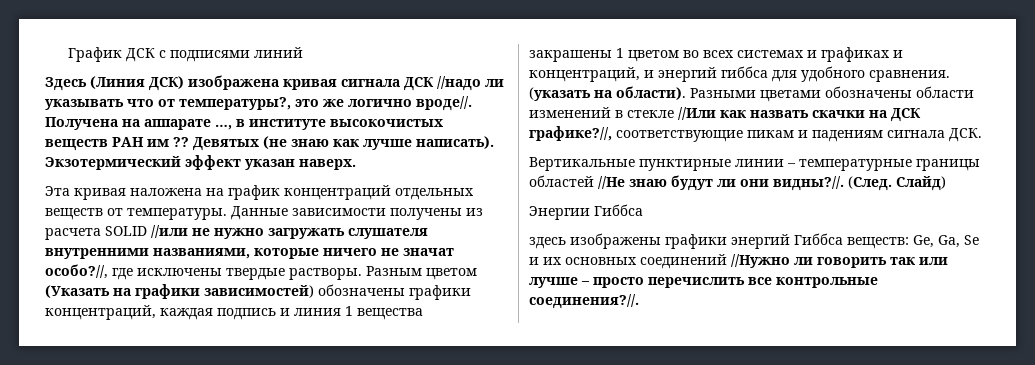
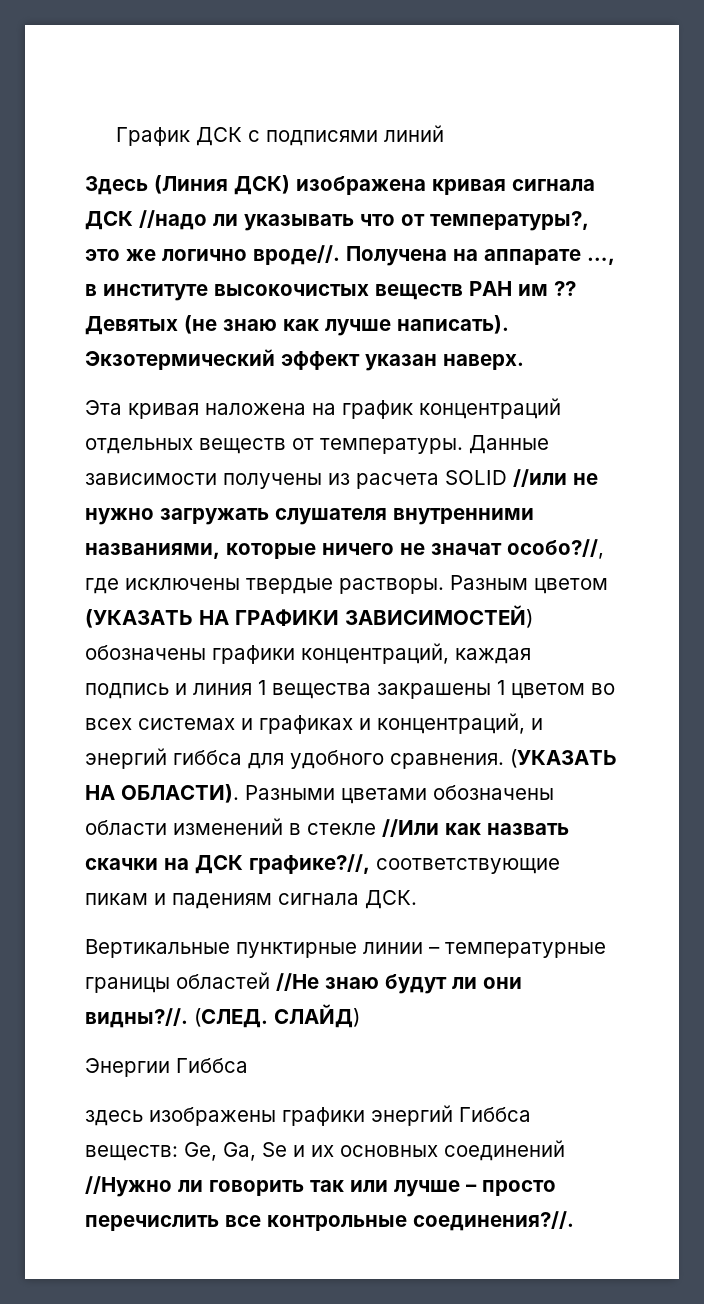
- Разным цветом (Указать на графики зависимостей) обозначены графики концентраций, каждая подпись и линия 1 вещества закрашены 1 цветом во всех системах и графиках и концентраций, и энергий гиббса для удобного сравнения.
+ Разным цветом (УКАЗАТЬ НА ГРАФИКИ ЗАВИСИМОСТЕЙ) обозначены графики концентраций, каждая подпись и линия 1 вещества закрашены 1 цветом во всех системах и графиках и концентраций, и энергий гиббса для удобного сравнения.
- (указать на области).
+ (УКАЗАТЬ НА ОБЛАСТИ).
- (След. Слайд)
+ (СЛЕД. СЛАЙД)

